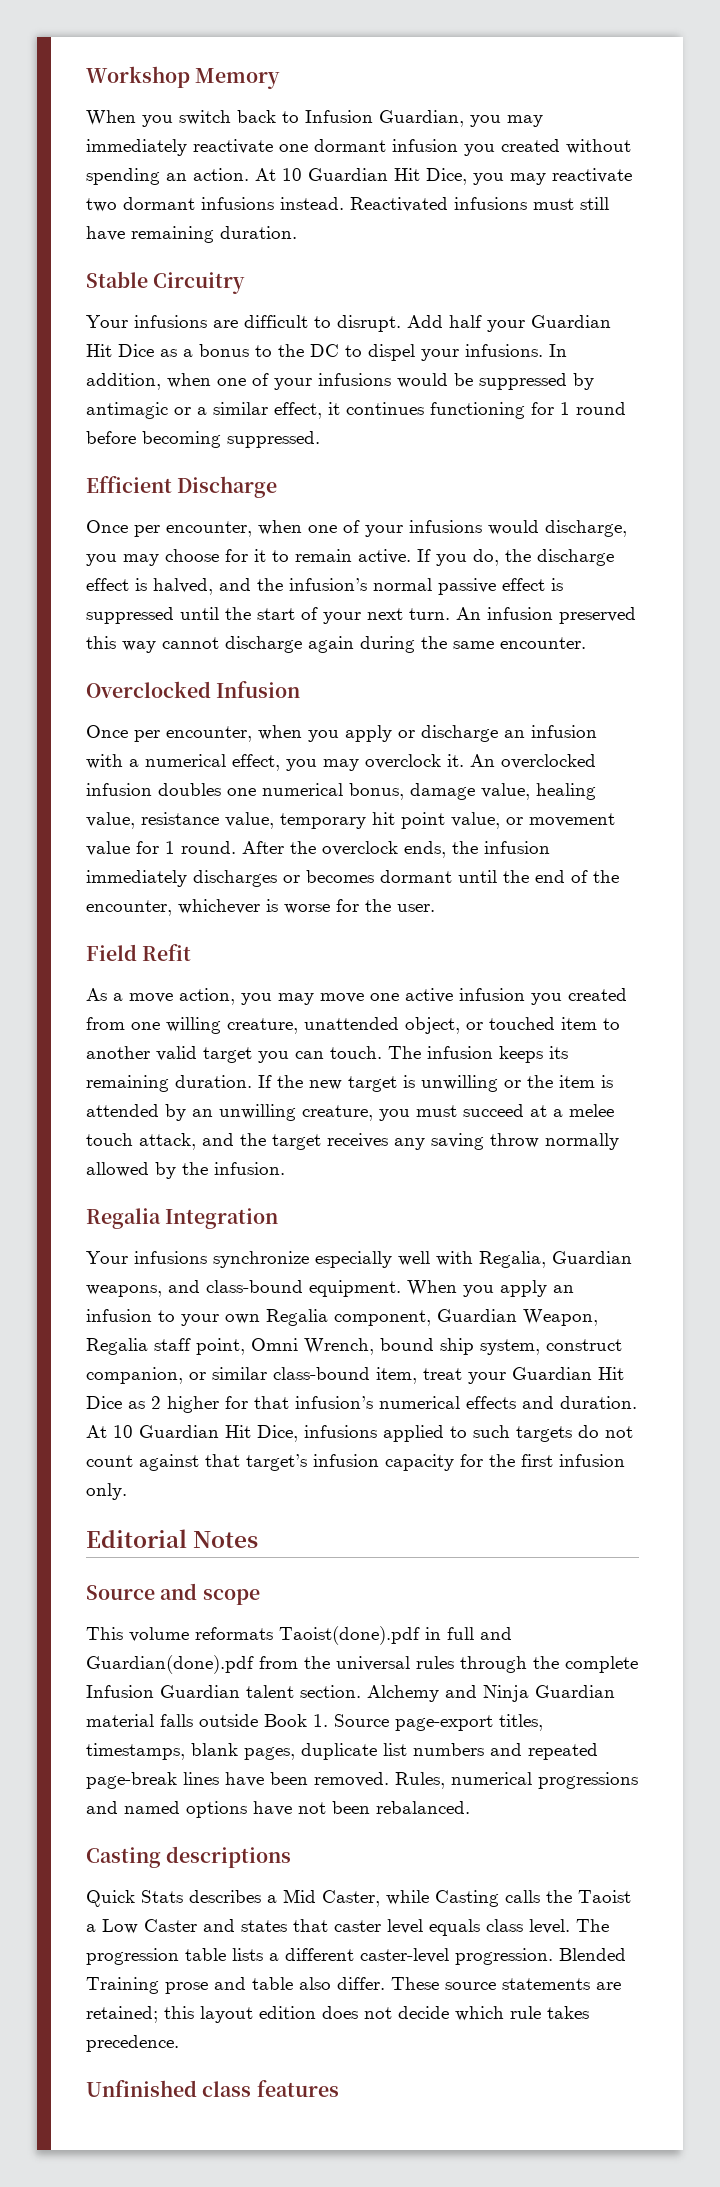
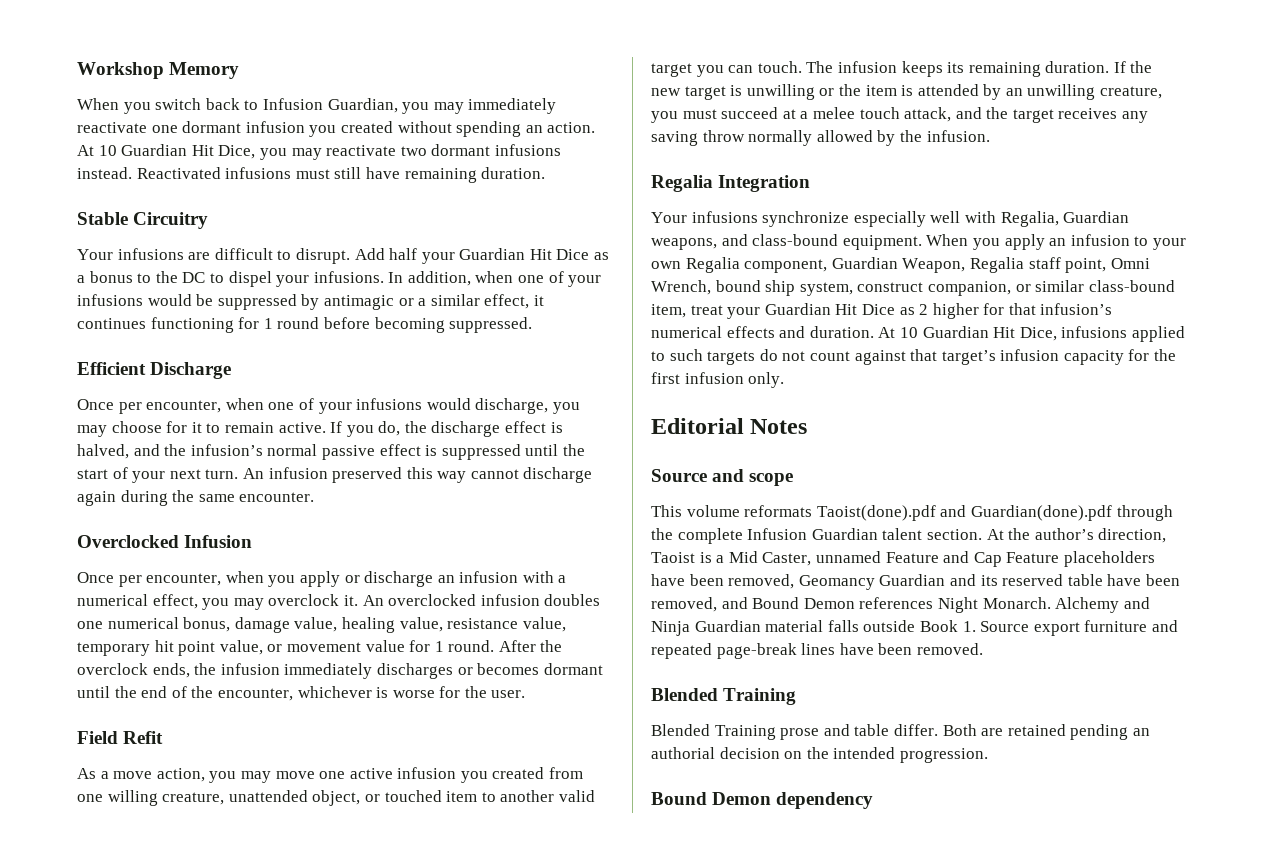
- This volume reformats Taoist(done).pdf in full and Guardian(done).pdf from the universal rules through the complete Infusion Guardian talent section.
+ This volume reformats Taoist(done).pdf and Guardian(done).pdf through the complete Infusion Guardian talent section.
+ At the author’s direction, Taoist is a Mid Caster, unnamed Feature and Cap Feature placeholders have been removed, Geomancy Guardian and its reserved table have been removed, and Bound Demon references Night Monarch.
- Alchemy and Ninja Guardian material falls outside Book 1. Source page-export titles, timestamps, blank pages, duplicate list numbers and repeated page-break lines have been removed. Rules, numerical progressions and named options have not been rebalanced.
- Casting descriptions
- Quick Stats describes a Mid Caster, while Casting calls the Taoist a Low Caster and states that caster level equals class level. The progression table lists a different caster-level progression. Blended Training prose and table also differ. These source statements are retained; this layout edition does not decide which rule takes precedence.
- Unfinished class features
+ Alchemy and Ninja Guardian material falls outside Book 1. Source export furniture and repeated page-break lines have been removed.
+ Blended Training
+ Blended Training prose and table differ. Both are retained pending an authorial decision on the intended progression.
+ Bound Demon dependency

